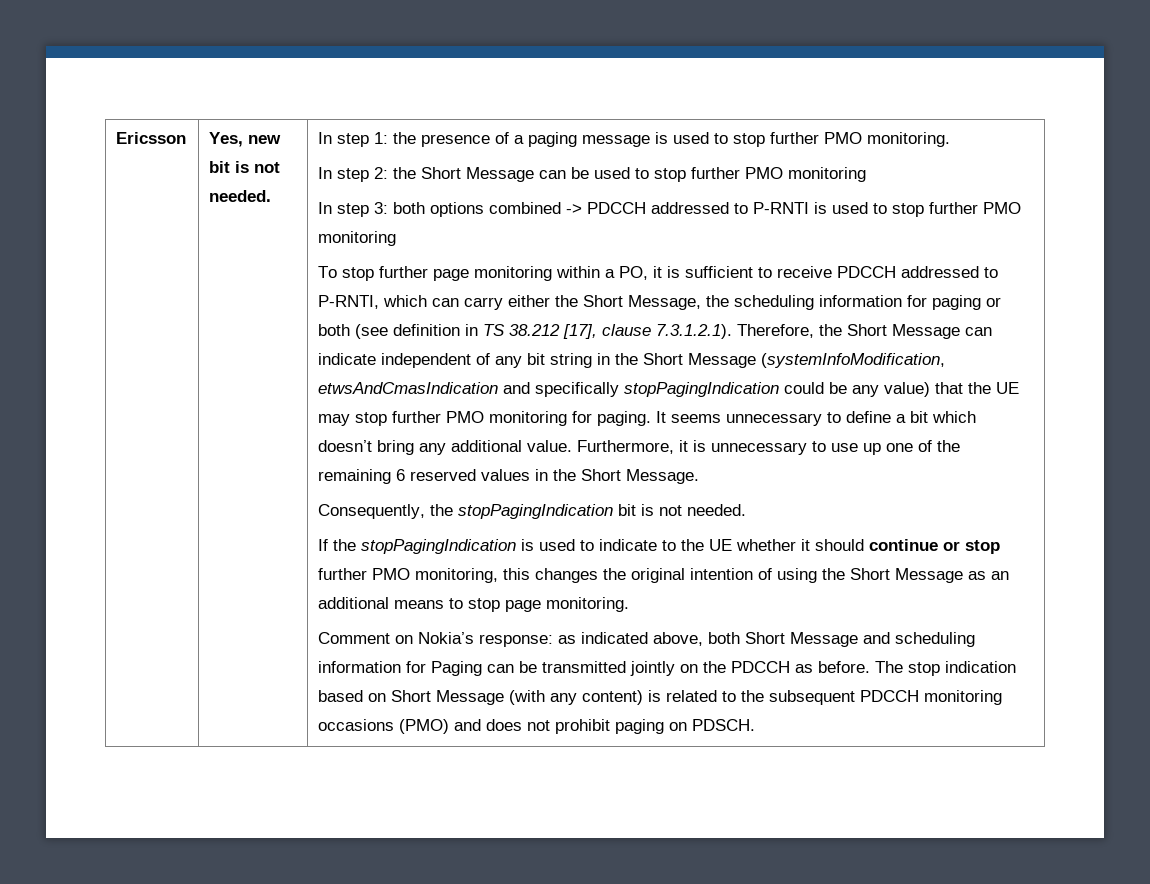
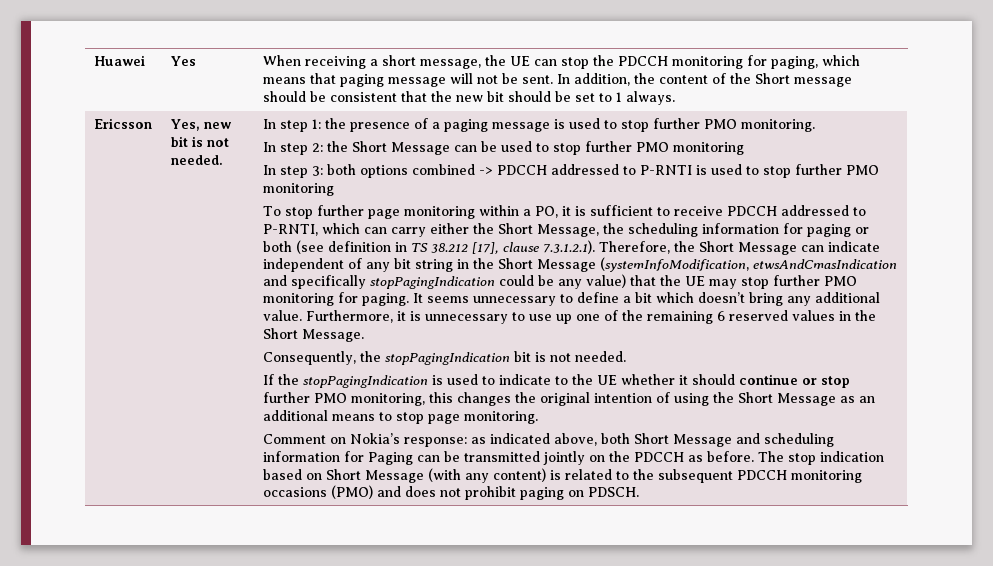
+ Huawei | Yes | When receiving a short message, the UE can stop the PDCCH monitoring for paging, which means that paging message will not be sent. In addition, the content of the Short message should be consistent that the new bit should be set to 1 always.

